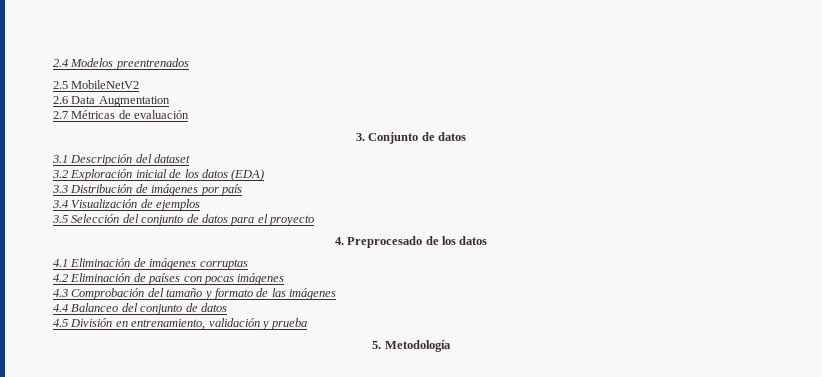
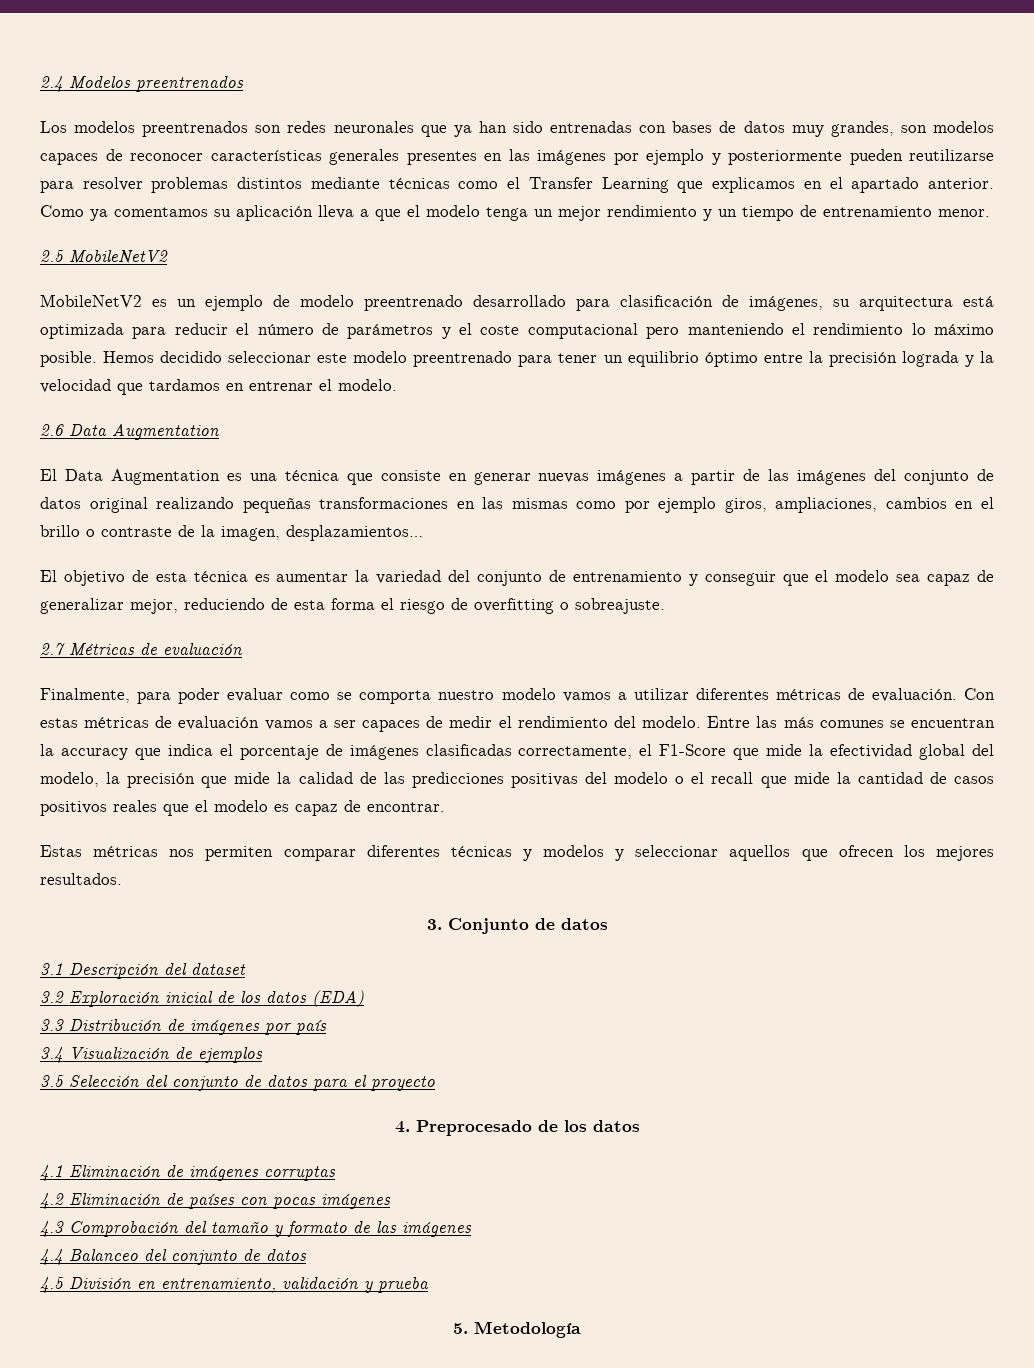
+ Los modelos preentrenados son redes neuronales que ya han sido entrenadas con bases de datos muy grandes, son modelos capaces de reconocer características generales presentes en las imágenes por ejemplo y posteriormente pueden reutilizarse para resolver problemas distintos mediante técnicas como el Transfer Learning que explicamos en el apartado anterior. Como ya comentamos su aplicación lleva a que el modelo tenga un mejor rendimiento y un tiempo de entrenamiento menor.
  2.5 MobileNetV2
+ MobileNetV2 es un ejemplo de modelo preentrenado desarrollado para clasificación de imágenes, su arquitectura está optimizada para reducir el número de parámetros y el coste computacional pero manteniendo el rendimiento lo máximo posible. Hemos decidido seleccionar este modelo preentrenado para tener un equilibrio óptimo entre la precisión lograda y la velocidad que tardamos en entrenar el modelo.
  2.6 Data Augmentation
+ El Data Augmentation es una técnica que consiste en generar nuevas imágenes a partir de las imágenes del conjunto de datos original realizando pequeñas transformaciones en las mismas como por ejemplo giros, ampliaciones, cambios en el brillo o contraste de la imagen, desplazamientos…
+ El objetivo de esta técnica es aumentar la variedad del conjunto de entrenamiento y conseguir que el modelo sea capaz de generalizar mejor, reduciendo de esta forma el riesgo de overfitting o sobreajuste.
  2.7 Métricas de evaluación
+ Finalmente, para poder evaluar como se comporta nuestro modelo vamos a utilizar diferentes métricas de evaluación. Con estas métricas de evaluación vamos a ser capaces de medir el rendimiento del modelo. Entre las más comunes se encuentran la accuracy que indica el porcentaje de imágenes clasificadas correctamente, el F1-Score que mide la efectividad global del modelo, la precisión que mide la calidad de las predicciones positivas del modelo o el recall que mide la cantidad de casos positivos reales que el modelo es capaz de encontrar.
+ Estas métricas nos permiten comparar diferentes técnicas y modelos y seleccionar aquellos que ofrecen los mejores resultados.

